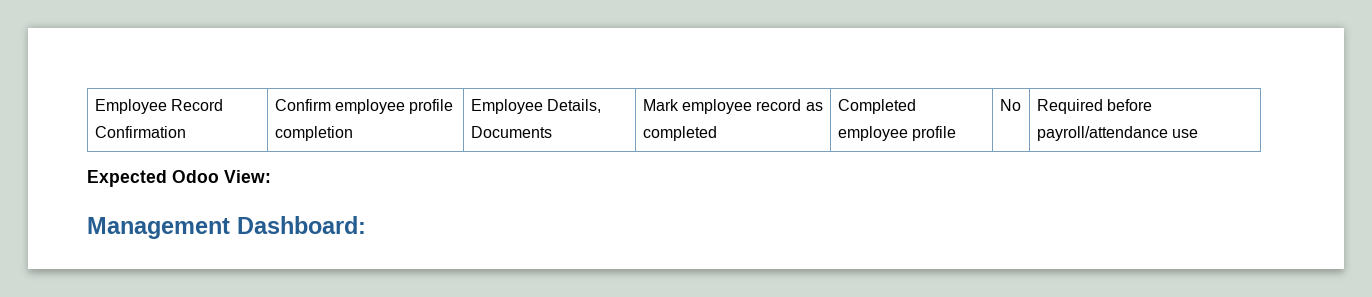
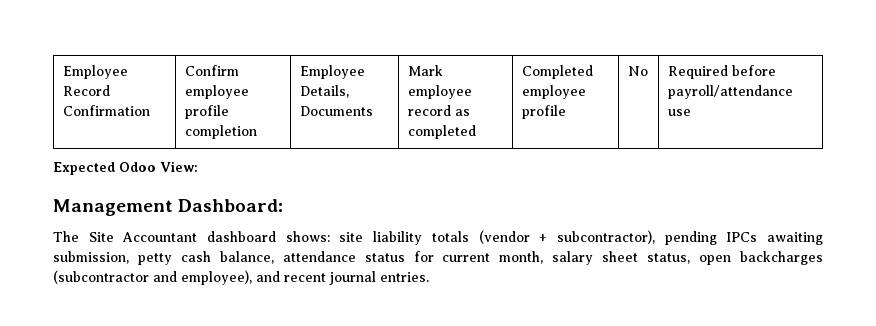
+ The Site Accountant dashboard shows: site liability totals (vendor + subcontractor), pending IPCs awaiting submission, petty cash balance, attendance status for current month, salary sheet status, open backcharges (subcontractor and employee), and recent journal entries.

